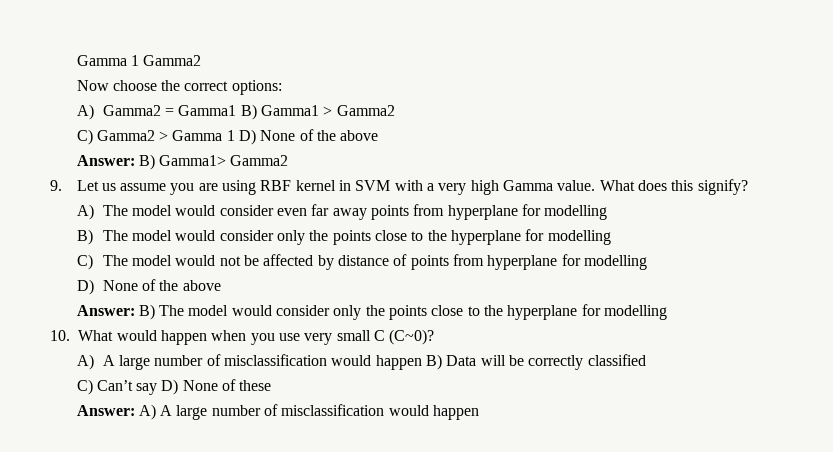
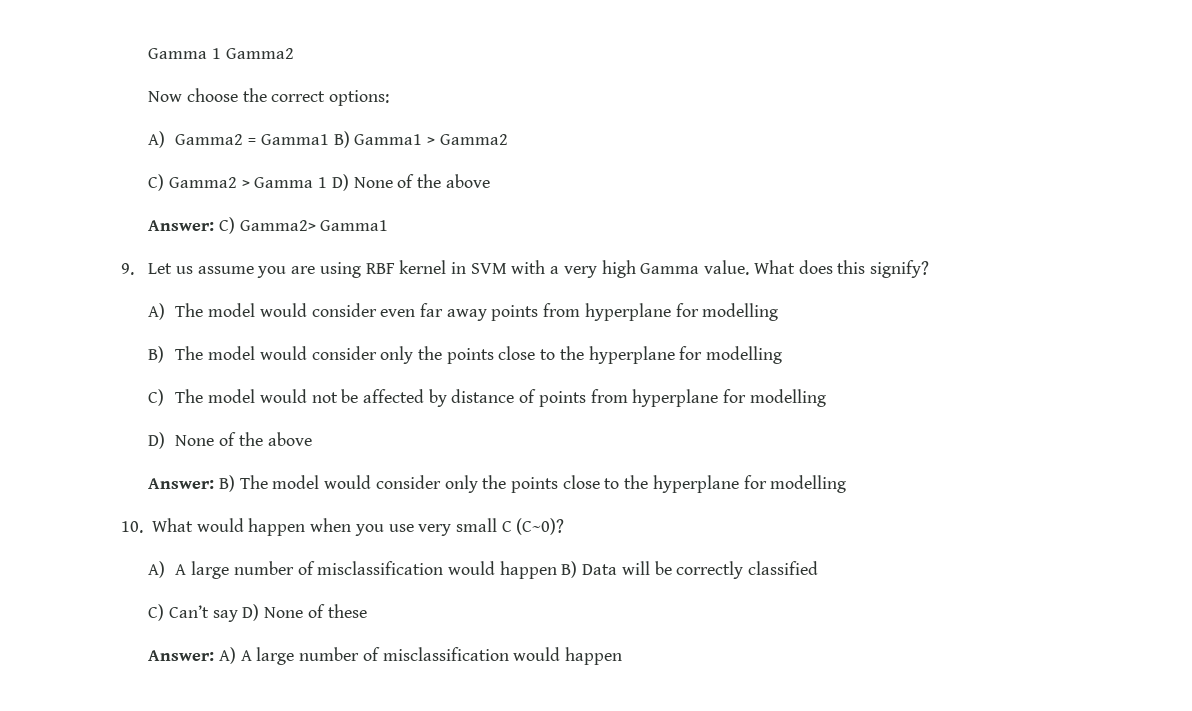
- Answer: B) Gamma1> Gamma2
+ Answer: C) Gamma2> Gamma1

